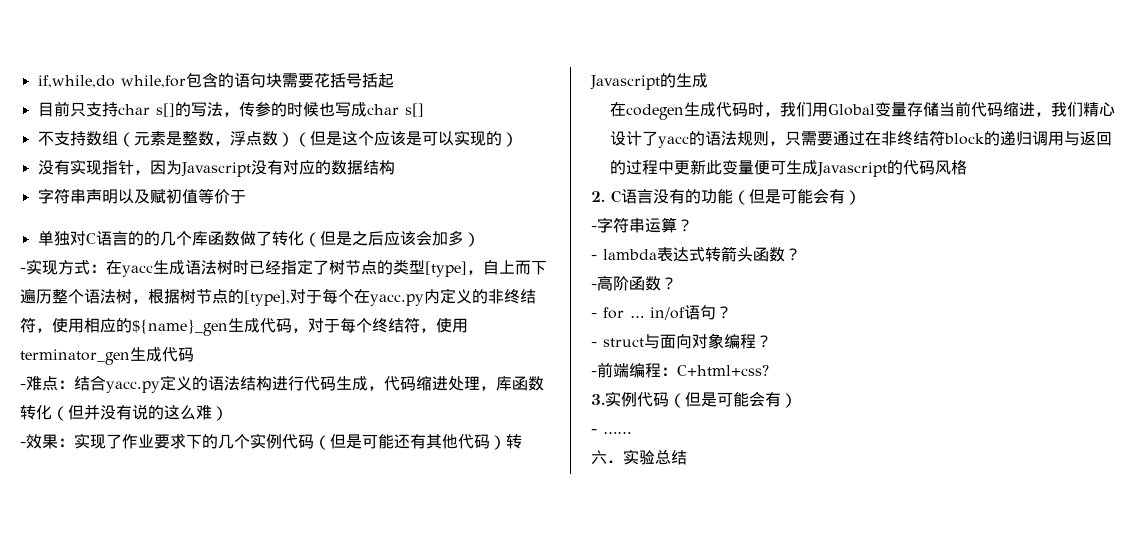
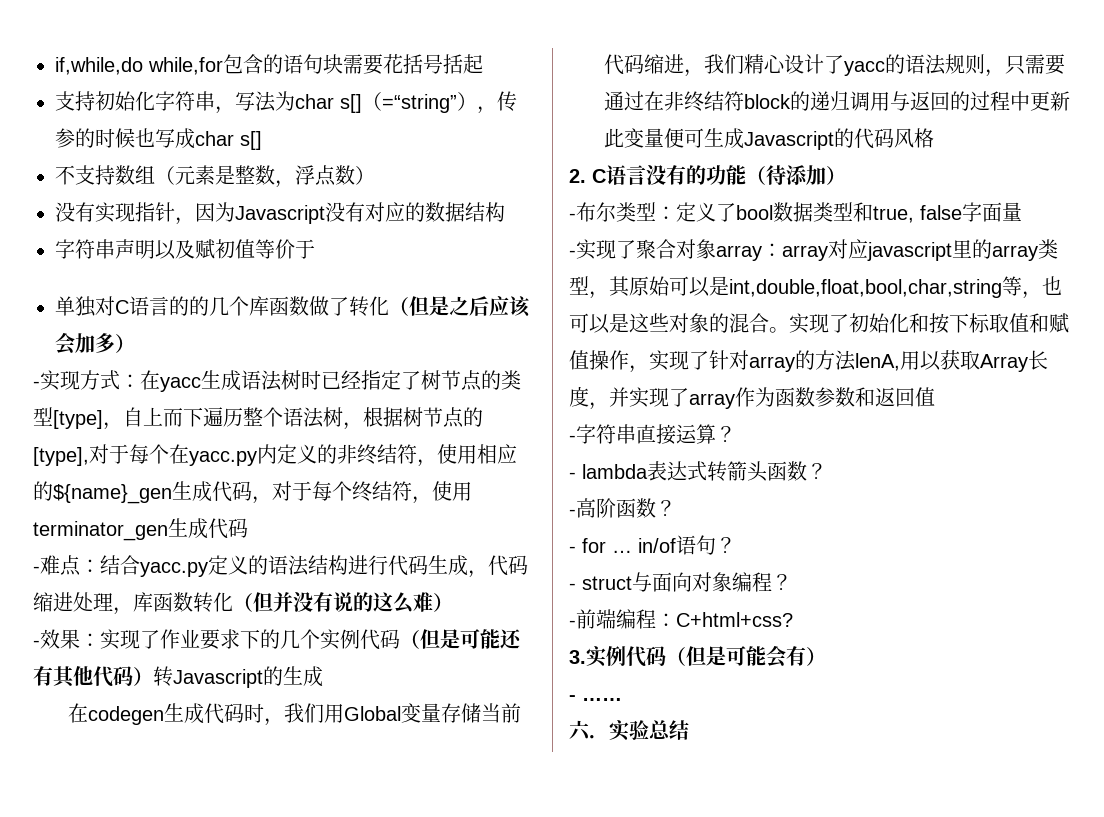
- 目前只支持char s[]的写法，传参的时候也写成char s[]
+ 支持初始化字符串，写法为char s[]（=“string”），传参的时候也写成char s[]
- 不支持数组（元素是整数，浮点数）（但是这个应该是可以实现的）
+ 不支持数组（元素是整数，浮点数）
- 2. C语言没有的功能（但是可能会有）
+ 2. C语言没有的功能（待添加）
+ -布尔类型：定义了bool数据类型和true, false字面量
+ -实现了聚合对象array：array对应javascript里的array类型，其原始可以是int,double,float,bool,char,string等，也可以是这些对象的混合。实现了初始化和按下标取值和赋值操作，实现了针对array的方法lenA,用以获取Array长度，并实现了array作为函数参数和返回值
- -字符串运算？
+ -字符串直接运算？

